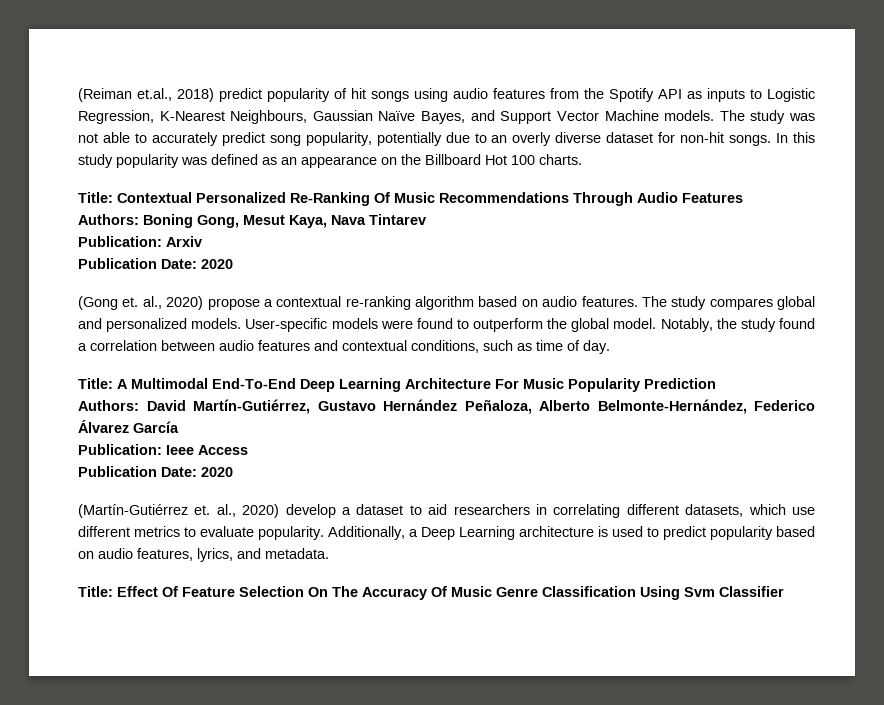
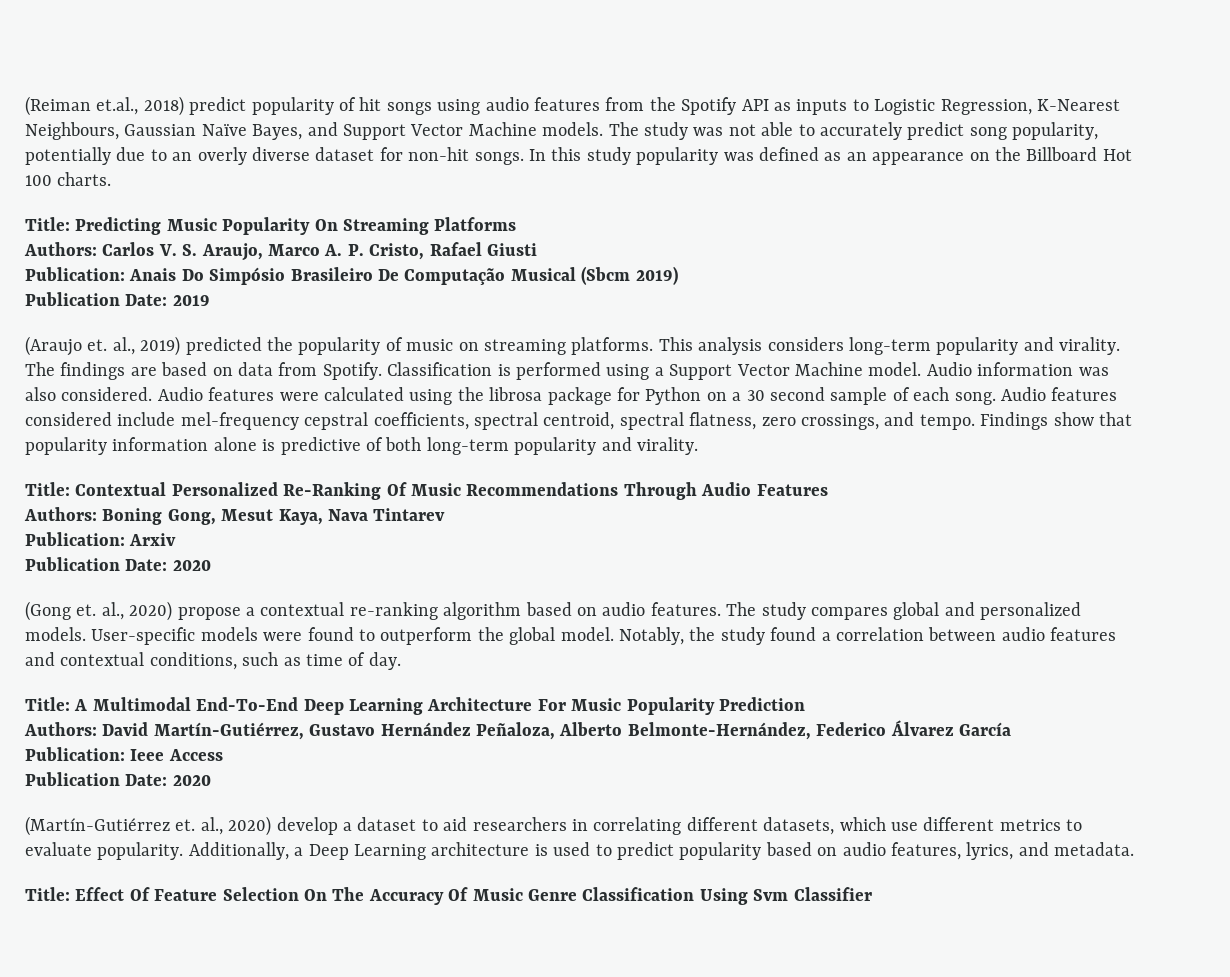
+ Title: Predicting Music Popularity On Streaming Platforms
+ Authors: Carlos V. S. Araujo, Marco A. P. Cristo, Rafael Giusti
+ Publication: Anais Do Simpósio Brasileiro De Computação Musical (Sbcm 2019)
+ Publication Date: 2019
+ (Araujo et. al., 2019) predicted the popularity of music on streaming platforms. This analysis considers long-term popularity and virality. The findings are based on data from Spotify. Classification is performed using a Support Vector Machine model. Audio information was also considered. Audio features were calculated using the librosa package for Python on a 30 second sample of each song. Audio features considered include mel-frequency cepstral coefficients, spectral centroid, spectral flatness, zero crossings, and tempo. Findings show that popularity information alone is predictive of both long-term popularity and virality.

